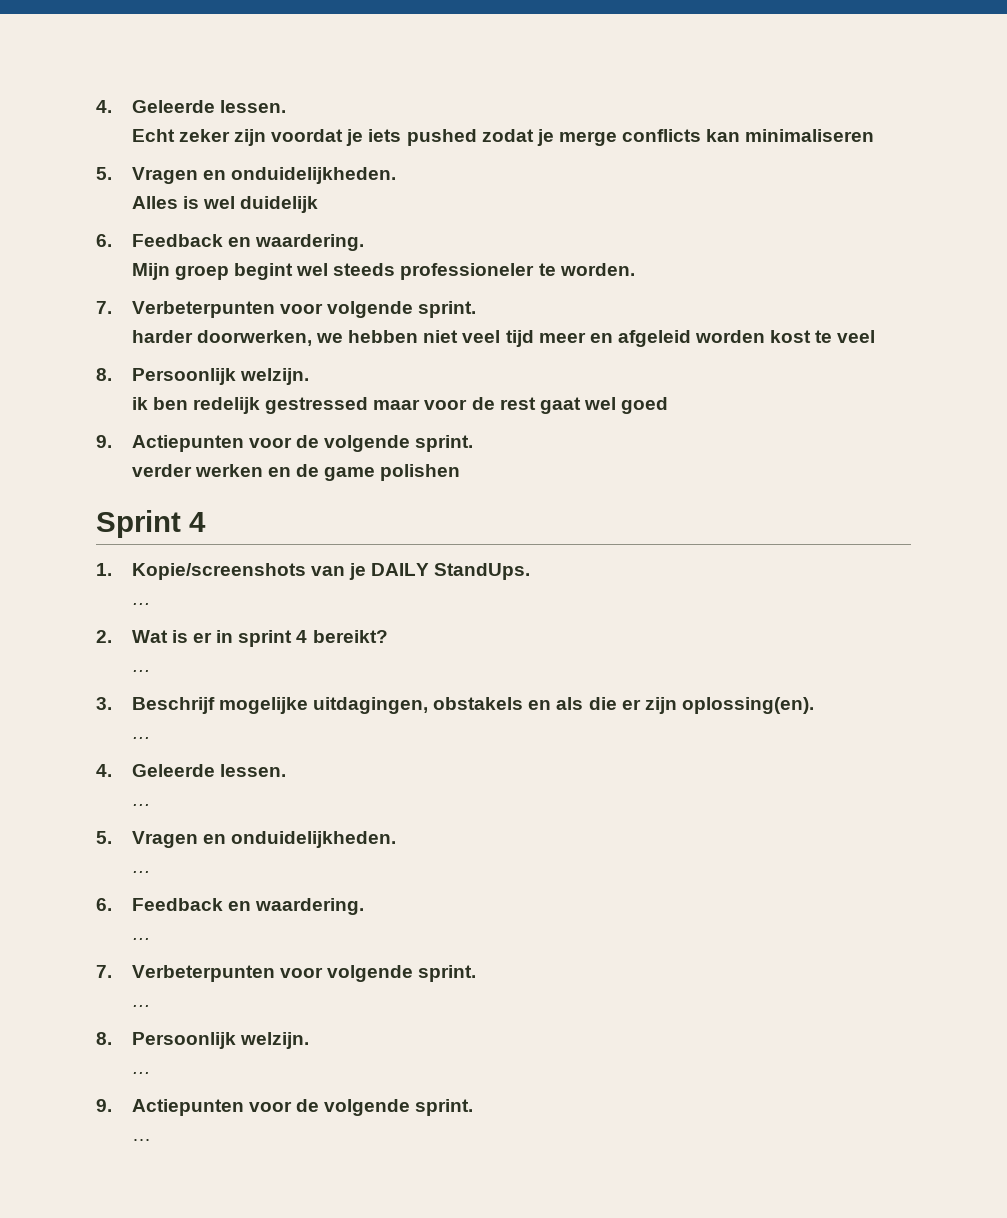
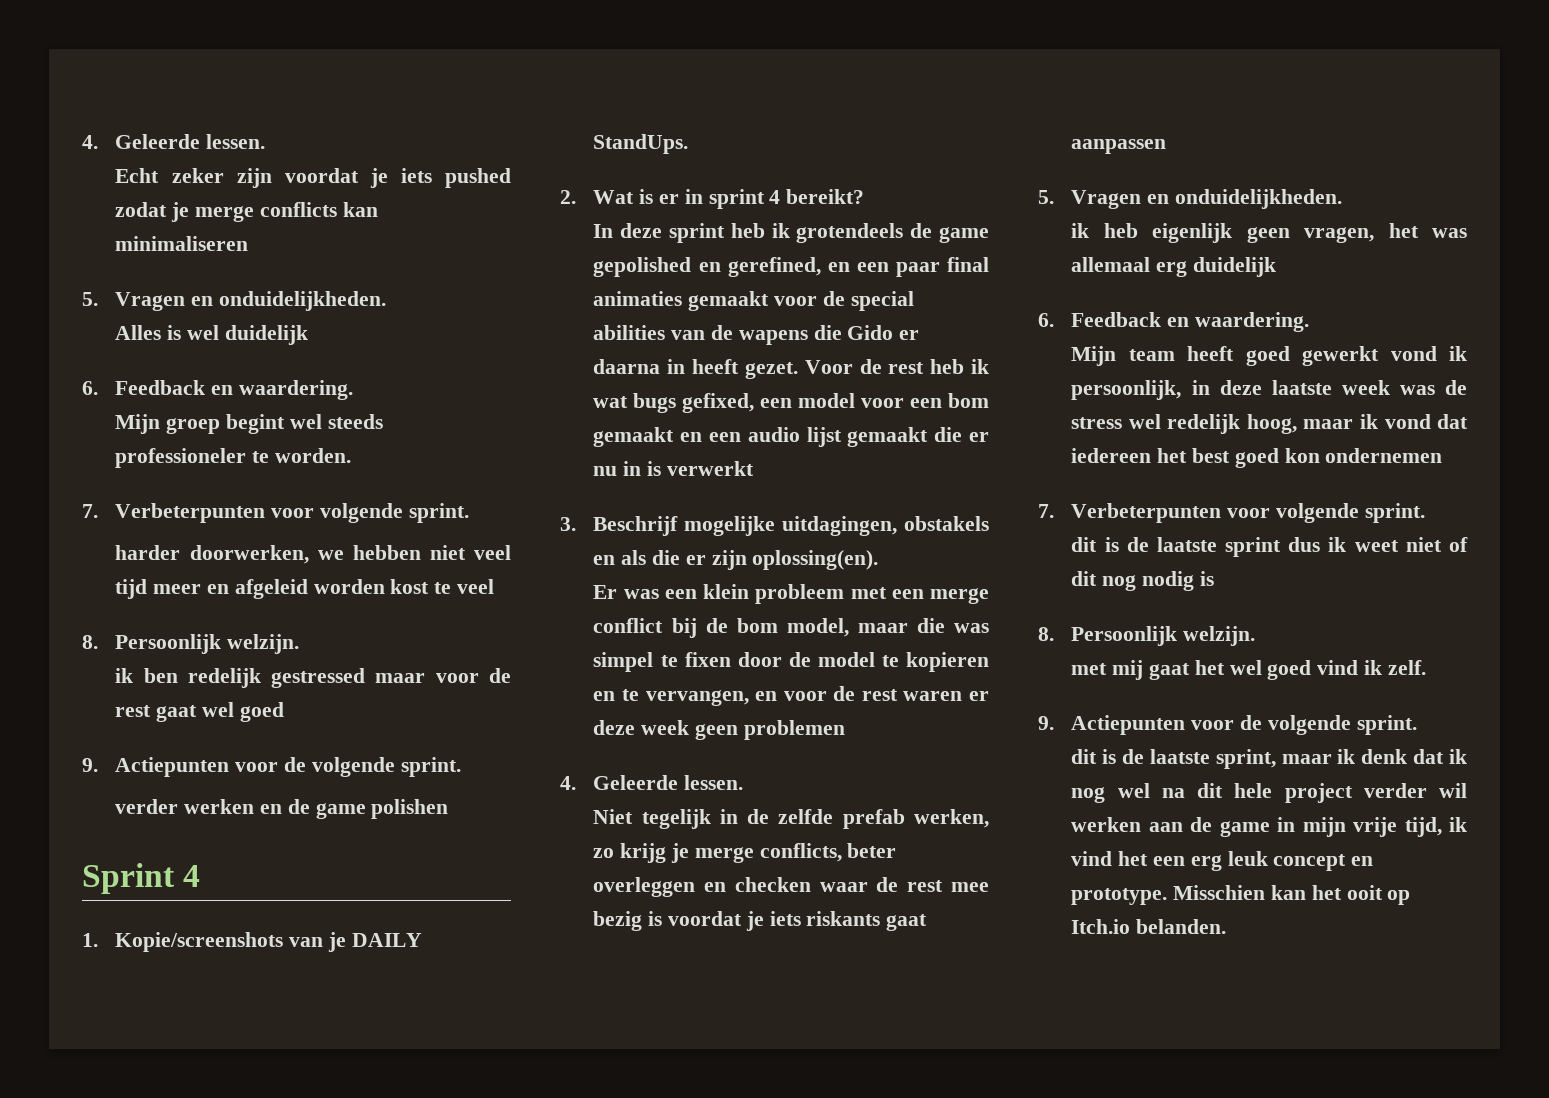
  1. Kopie/screenshots van je DAILY StandUps.
- …
  2. Wat is er in sprint 4 bereikt?
- …
+ In deze sprint heb ik grotendeels de game gepolished en gerefined, en een paar final animaties gemaakt voor de special abilities van de wapens die Gido er daarna in heeft gezet. Voor de rest heb ik wat bugs gefixed, een model voor een bom gemaakt en een audio lijst gemaakt die er nu in is verwerkt
  3. Beschrijf mogelijke uitdagingen, obstakels en als die er zijn oplossing(en).
- …
+ Er was een klein probleem met een merge conflict bij de bom model, maar die was simpel te fixen door de model te kopieren en te vervangen, en voor de rest waren er deze week geen problemen
  4. Geleerde lessen.
- …
+ Niet tegelijk in de zelfde prefab werken, zo krijg je merge conflicts, beter overleggen en checken waar de rest mee bezig is voordat je iets riskants gaat aanpassen
  5. Vragen en onduidelijkheden.
- …
+ ik heb eigenlijk geen vragen, het was allemaal erg duidelijk
  6. Feedback en waardering.
- …
+ Mijn team heeft goed gewerkt vond ik persoonlijk, in deze laatste week was de stress wel redelijk hoog, maar ik vond dat iedereen het best goed kon ondernemen
  7. Verbeterpunten voor volgende sprint.
- …
+ dit is de laatste sprint dus ik weet niet of dit nog nodig is
  8. Persoonlijk welzijn.
- …
+ met mij gaat het wel goed vind ik zelf.
  9. Actiepunten voor de volgende sprint.
- …
+ dit is de laatste sprint, maar ik denk dat ik nog wel na dit hele project verder wil werken aan de game in mijn vrije tijd, ik vind het een erg leuk concept en prototype. Misschien kan het ooit op Itch.io belanden.

